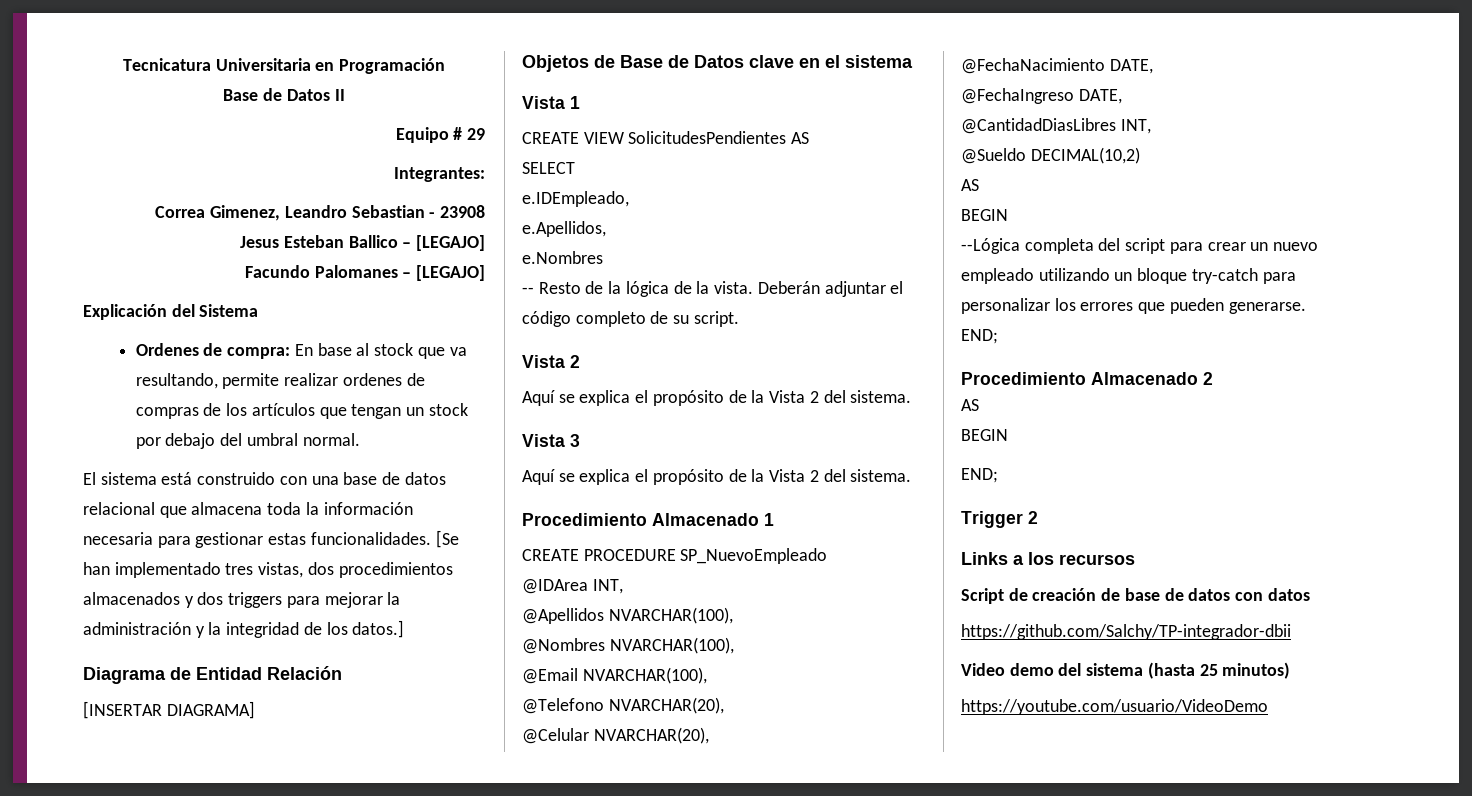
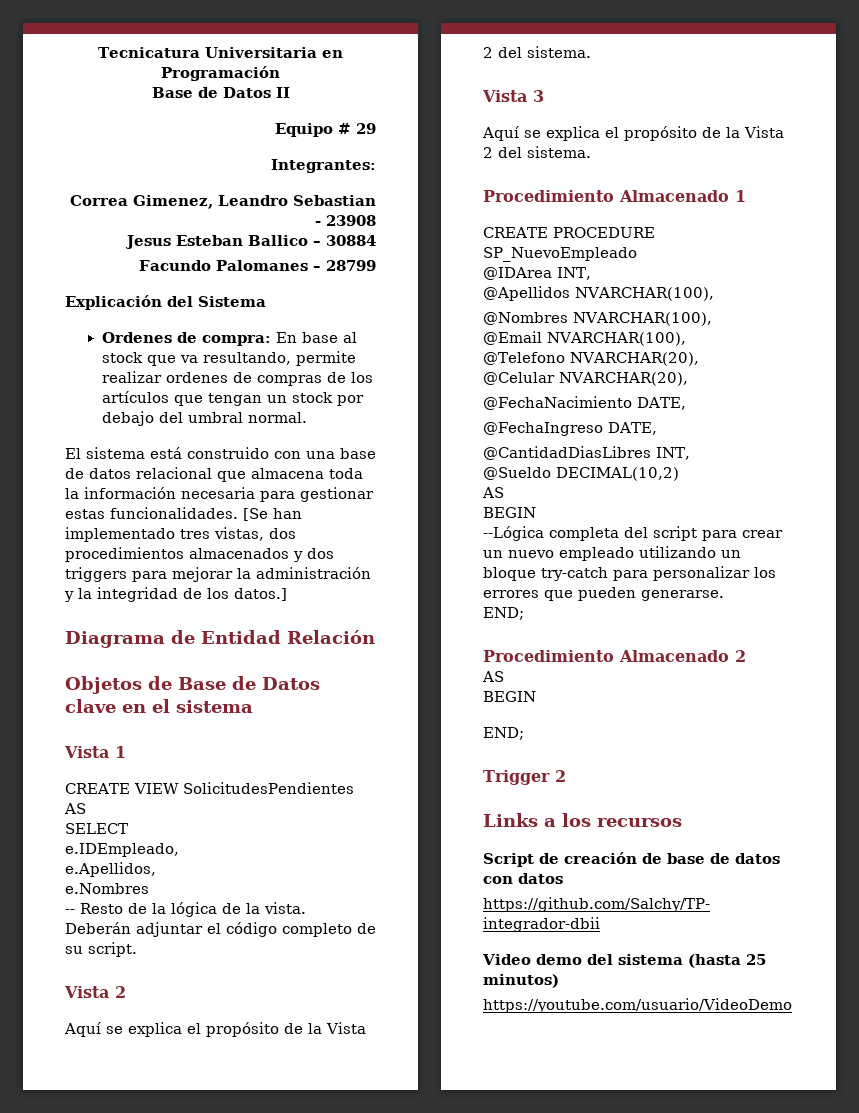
- Jesus Esteban Ballico – [LEGAJO]
+ Jesus Esteban Ballico – 30884
- Facundo Palomanes – [LEGAJO]
+ Facundo Palomanes – 28799
- [INSERTAR DIAGRAMA]

